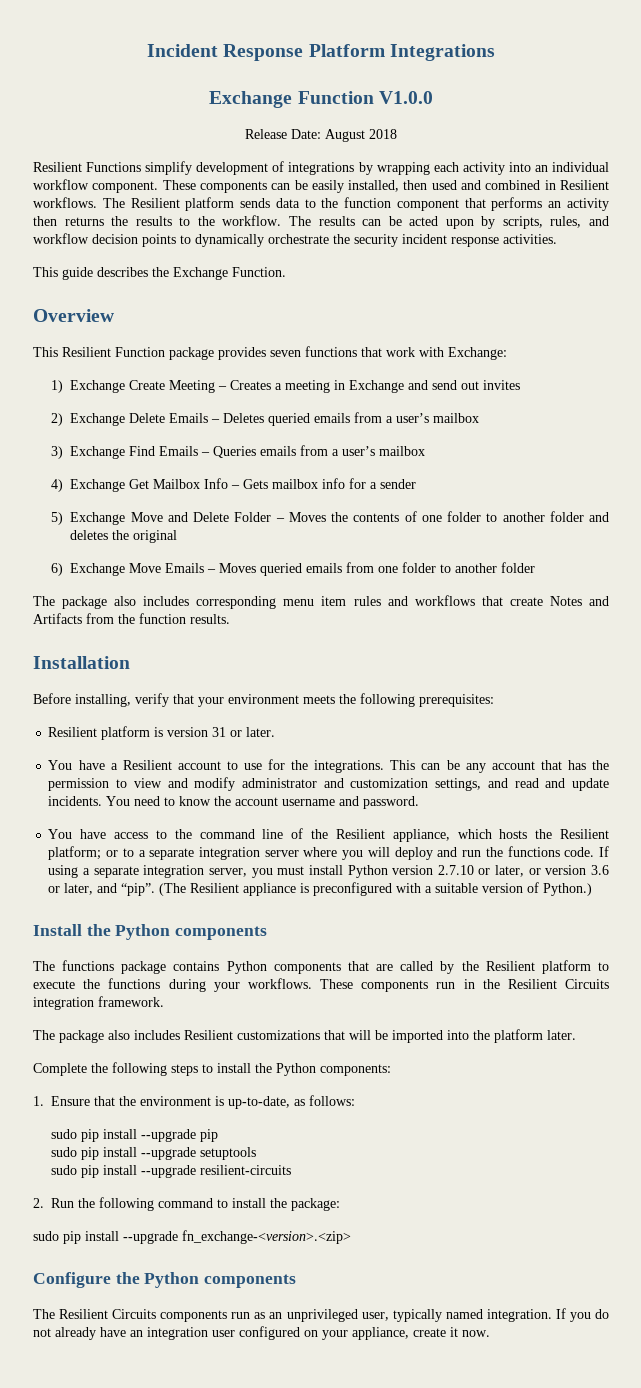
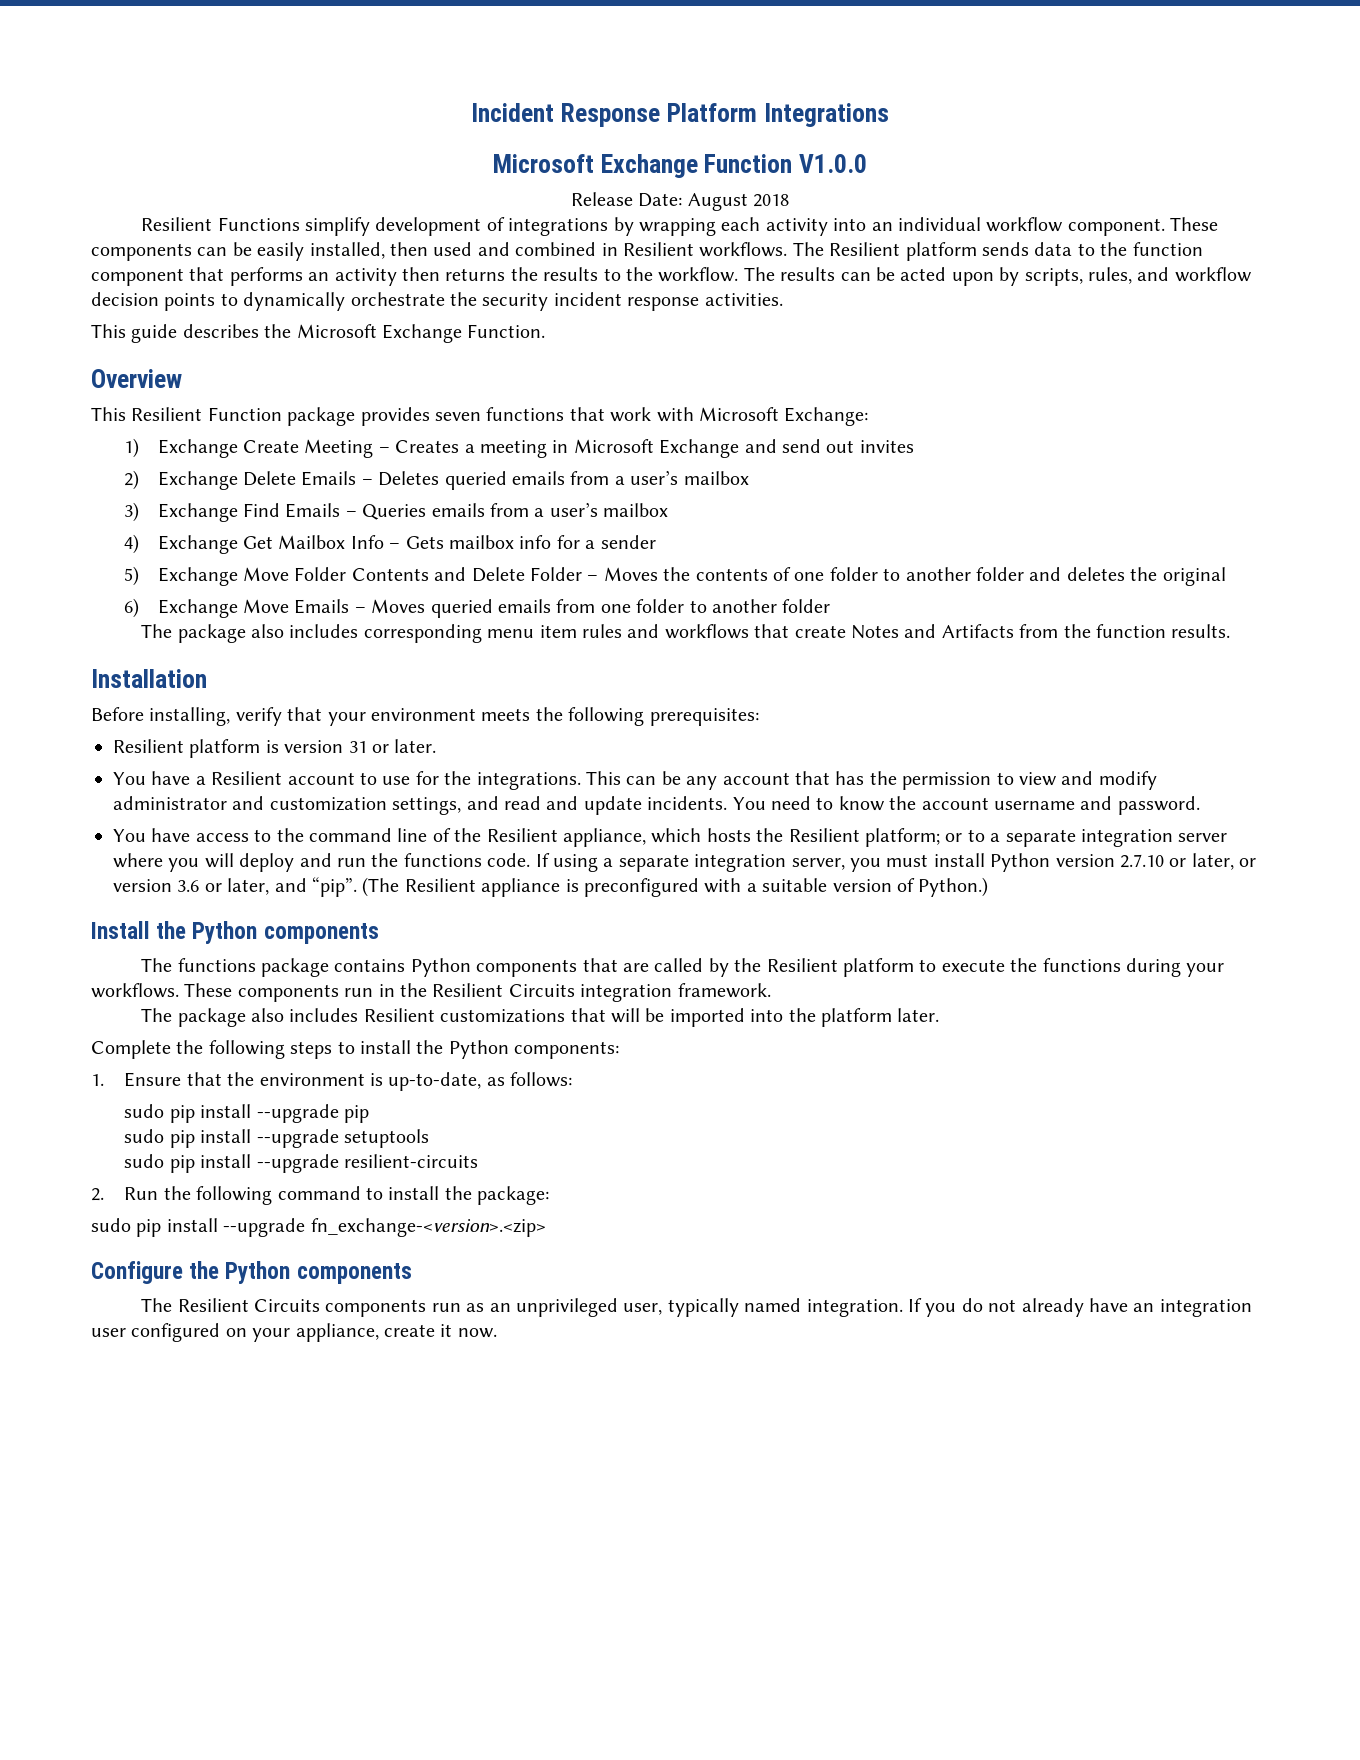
- Exchange Function V1.0.0
+ Microsoft Exchange Function V1.0.0
- This guide describes the Exchange Function.
+ This guide describes the Microsoft Exchange Function.
- This Resilient Function package provides seven functions that work with Exchange:
+ This Resilient Function package provides seven functions that work with Microsoft Exchange:
- 1) Exchange Create Meeting – Creates a meeting in Exchange and send out invites
+ 1) Exchange Create Meeting – Creates a meeting in Microsoft Exchange and send out invites
- 5) Exchange Move and Delete Folder – Moves the contents of one folder to another folder and deletes the original
+ 5) Exchange Move Folder Contents and Delete Folder – Moves the contents of one folder to another folder and deletes the original

